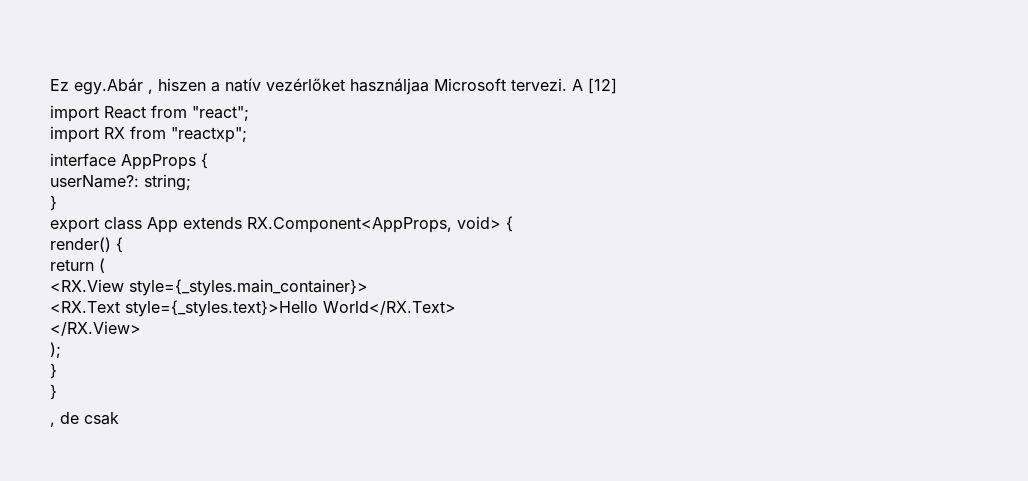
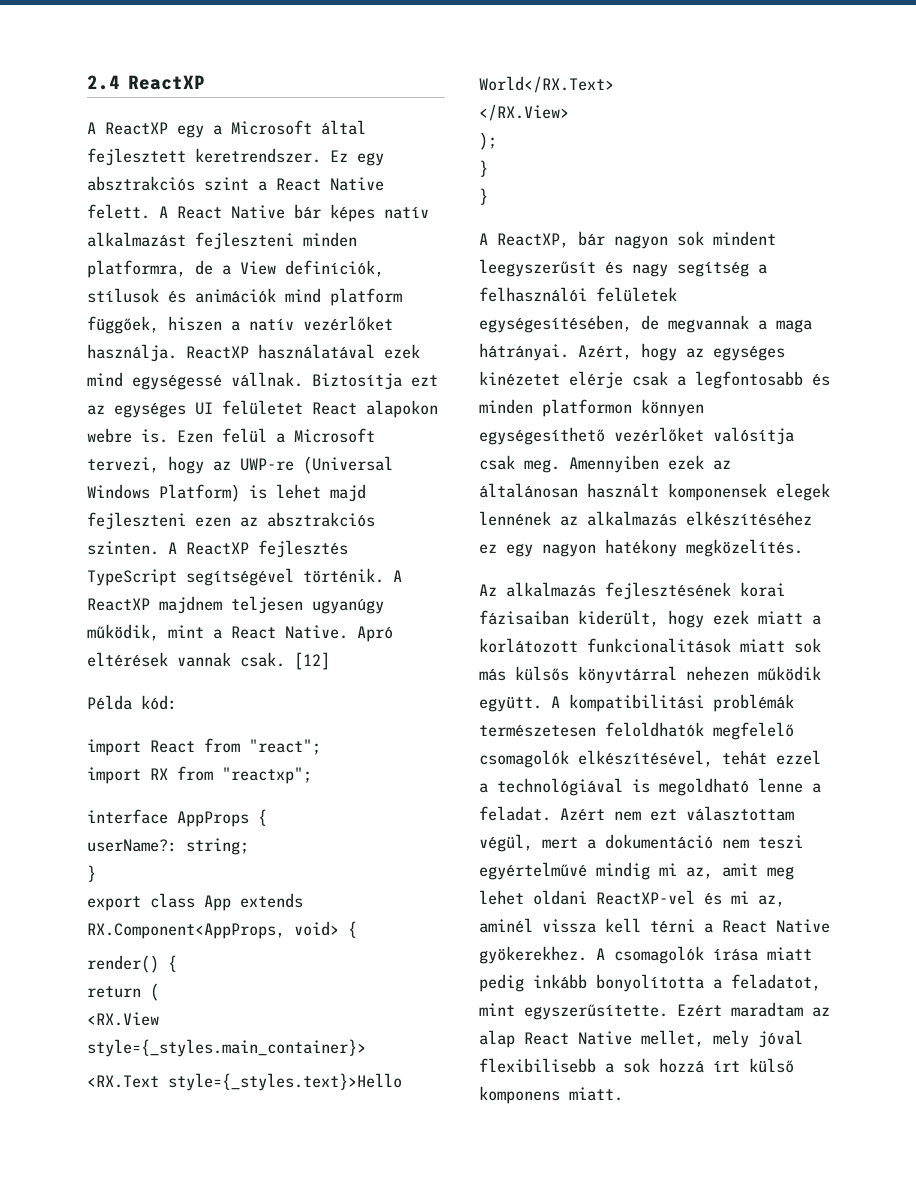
- Ez egy.Abár , hiszen a natív vezérlőket használjaa Microsoft tervezi. A [12]
+ 2.4 ReactXP
+ A ReactXP egy a Microsoft által fejlesztett keretrendszer. Ez egy absztrakciós szint a React Native felett. A React Native bár képes natív alkalmazást fejleszteni minden platformra, de a View definíciók, stílusok és animációk mind platform függőek, hiszen a natív vezérlőket használja. ReactXP használatával ezek mind egységessé vállnak. Biztosítja ezt az egységes UI felületet React alapokon webre is. Ezen felül a Microsoft tervezi, hogy az UWP-re (Universal Windows Platform) is lehet majd fejleszteni ezen az absztrakciós szinten. A ReactXP fejlesztés TypeScript segítségével történik. A ReactXP majdnem teljesen ugyanúgy működik, mint a React Native. Apró eltérések vannak csak. [12]
+ Példa kód:
- , de csak
+ A ReactXP, bár nagyon sok mindent leegyszerűsít és nagy segítség a felhasználói felületek egységesítésében, de megvannak a maga hátrányai. Azért, hogy az egységes kinézetet elérje csak a legfontosabb és minden platformon könnyen egységesíthető vezérlőket valósítja csak meg. Amennyiben ezek az általánosan használt komponensek elegek lennének az alkalmazás elkészítéséhez ez egy nagyon hatékony megközelítés.
+ Az alkalmazás fejlesztésének korai fázisaiban kiderült, hogy ezek miatt a korlátozott funkcionalitások miatt sok más külsős könyvtárral nehezen működik együtt. A kompatibilitási problémák természetesen feloldhatók megfelelő csomagolók elkészítésével, tehát ezzel a technológiával is megoldható lenne a feladat. Azért nem ezt választottam végül, mert a dokumentáció nem teszi egyértelművé mindig mi az, amit meg lehet oldani ReactXP-vel és mi az, aminél vissza kell térni a React Native gyökerekhez. A csomagolók írása miatt pedig inkább bonyolította a feladatot, mint egyszerűsítette. Ezért maradtam az alap React Native mellet, mely jóval flexibilisebb a sok hozzá írt külső komponens miatt.

